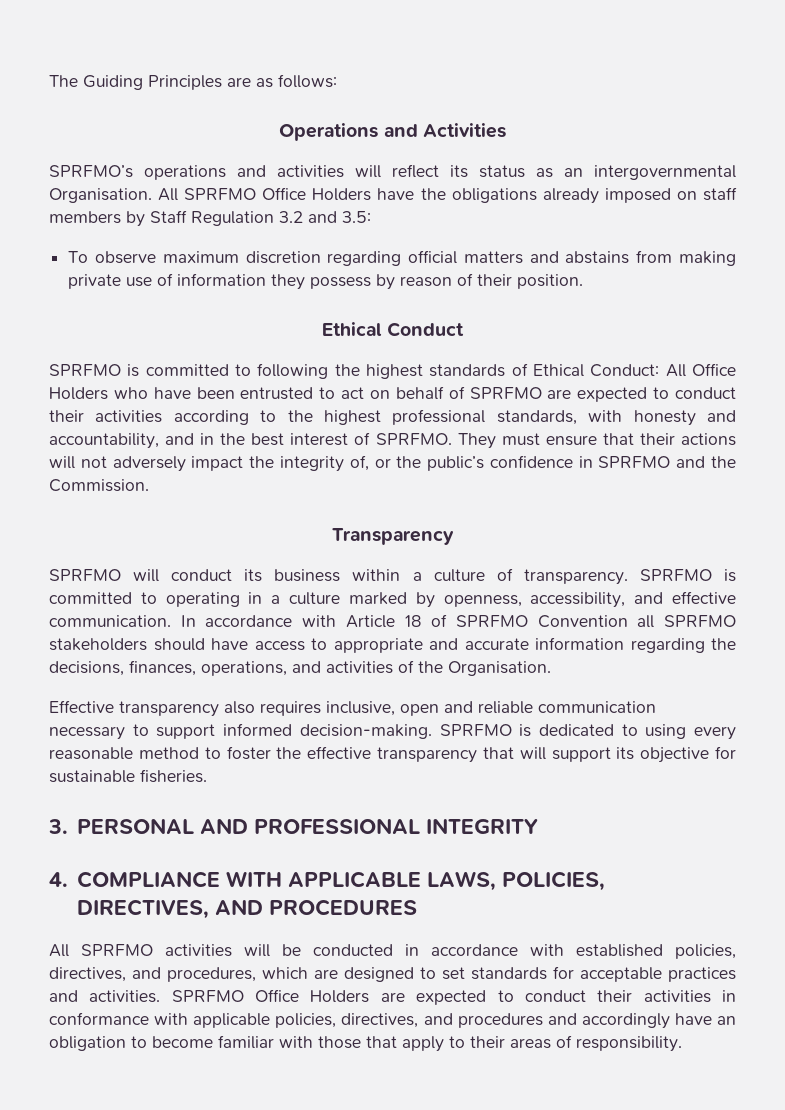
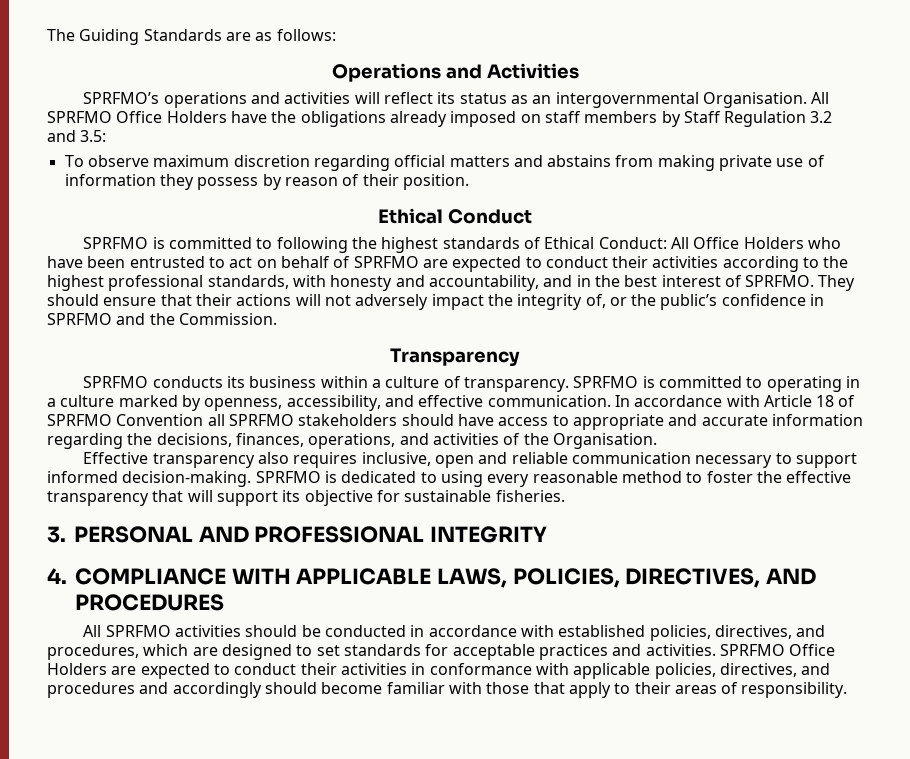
- The Guiding Principles are as follows:
+ The Guiding Standards are as follows:
- They must ensure that their actions will not adversely impact the integrity of, or the public’s confidence in SPRFMO and the Commission.
+ They should ensure that their actions will not adversely impact the integrity of, or the public’s confidence in SPRFMO and the Commission.
- SPRFMO will conduct its business within a culture of transparency.
+ SPRFMO conducts its business within a culture of transparency.
- All SPRFMO activities will be conducted in accordance with established policies, directives, and procedures, which are designed to set standards for acceptable practices and activities.
+ All SPRFMO activities should be conducted in accordance with established policies, directives, and procedures, which are designed to set standards for acceptable practices and activities.
- SPRFMO Office Holders are expected to conduct their activities in conformance with applicable policies, directives, and procedures and accordingly have an obligation to become familiar with those that apply to their areas of responsibility.
+ SPRFMO Office Holders are expected to conduct their activities in conformance with applicable policies, directives, and procedures and accordingly should become familiar with those that apply to their areas of responsibility.

